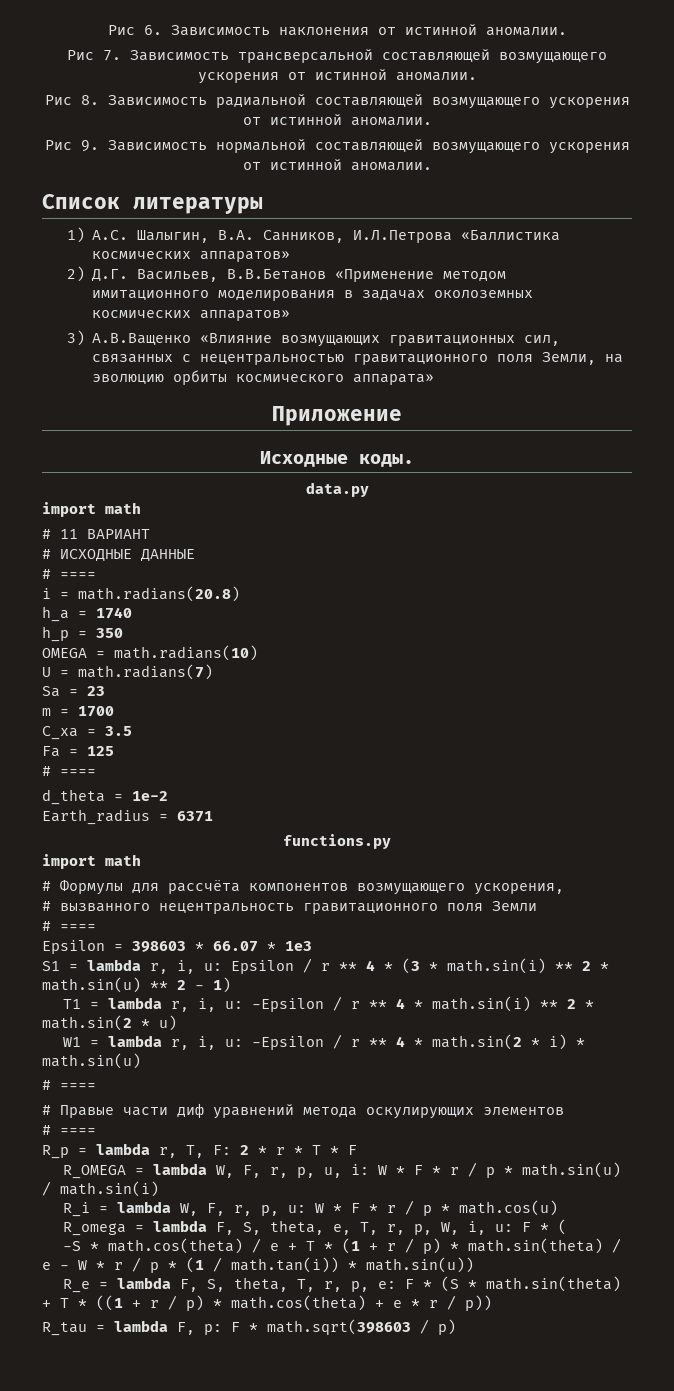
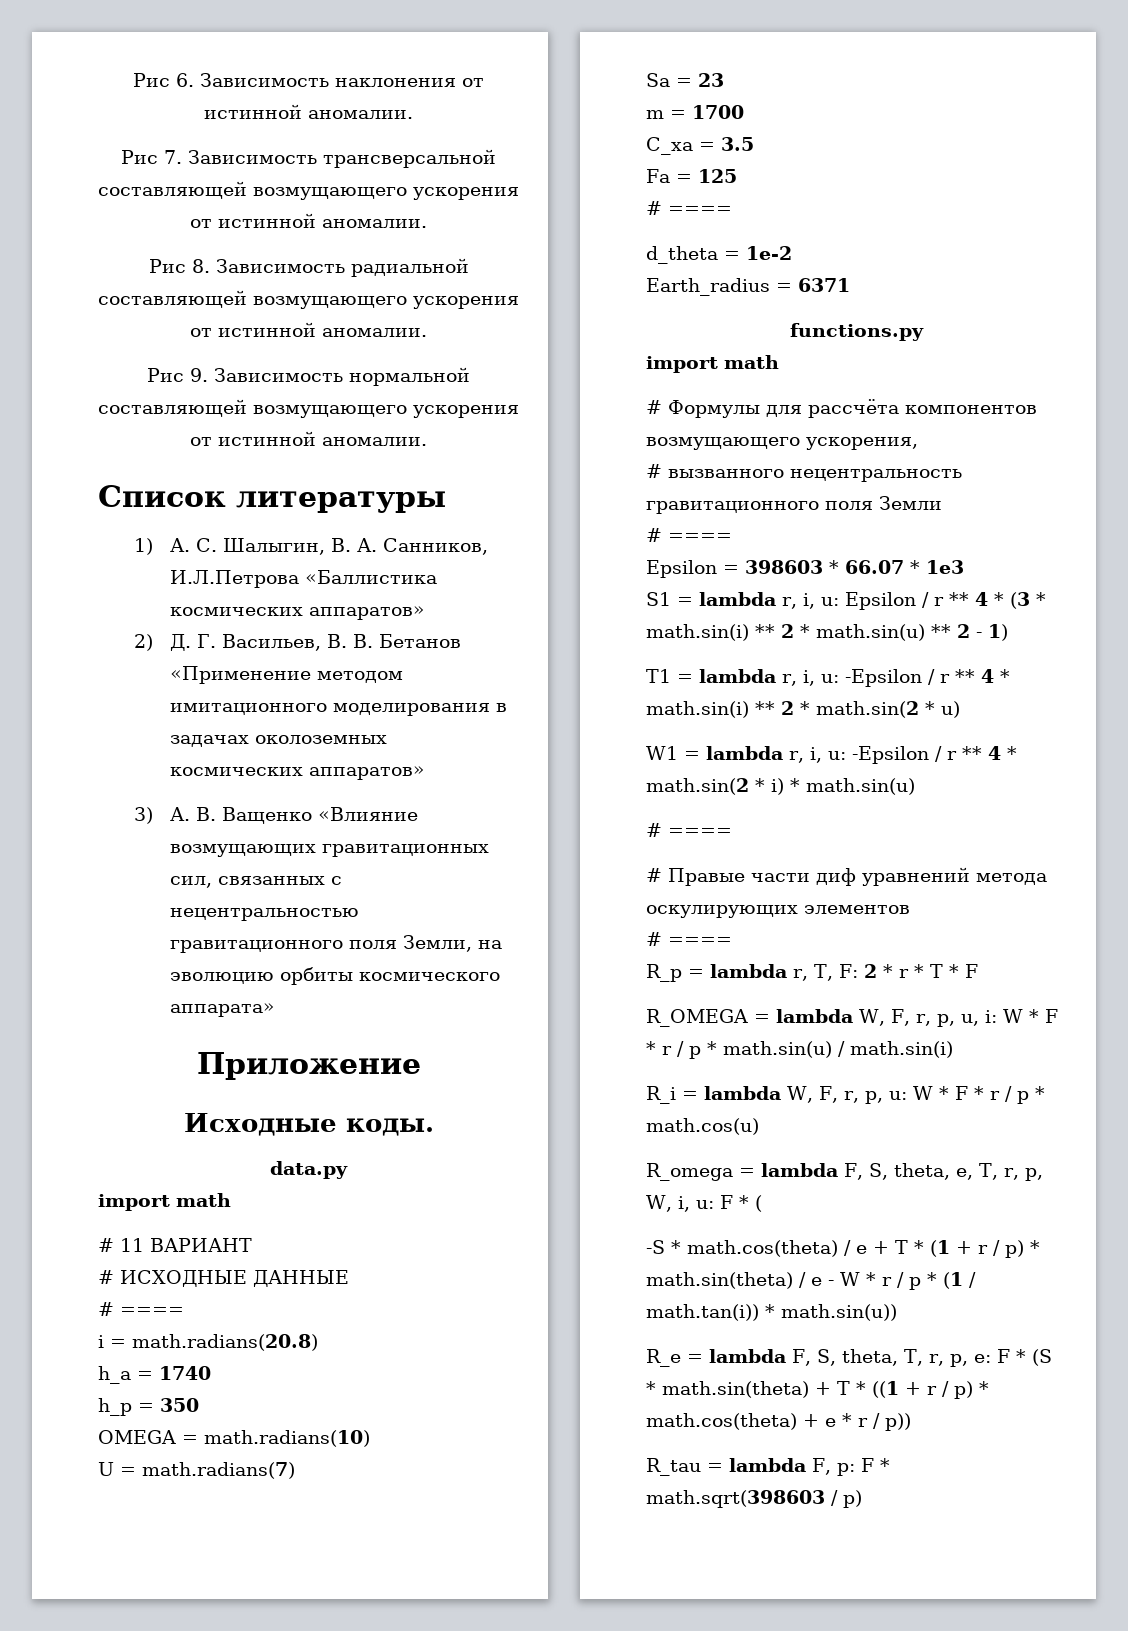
- 1) А.С. Шалыгин, В.А. Санников, И.Л.Петрова «Баллистика космических аппаратов»
+ 1) А. С. Шалыгин, В. А. Санников, И.Л.Петрова «Баллистика космических аппаратов»
- 2) Д.Г. Васильев, В.В.Бетанов «Применение методом имитационного моделирования в задачах околоземных космических аппаратов»
+ 2) Д. Г. Васильев, В. В. Бетанов «Применение методом имитационного моделирования в задачах околоземных космических аппаратов»
- 3) А.В.Ващенко «Влияние возмущающих гравитационных сил, связанных с нецентральностью гравитационного поля Земли, на эволюцию орбиты космического аппарата»
+ 3) А. В. Ващенко «Влияние возмущающих гравитационных сил, связанных с нецентральностью гравитационного поля Земли, на эволюцию орбиты космического аппарата»

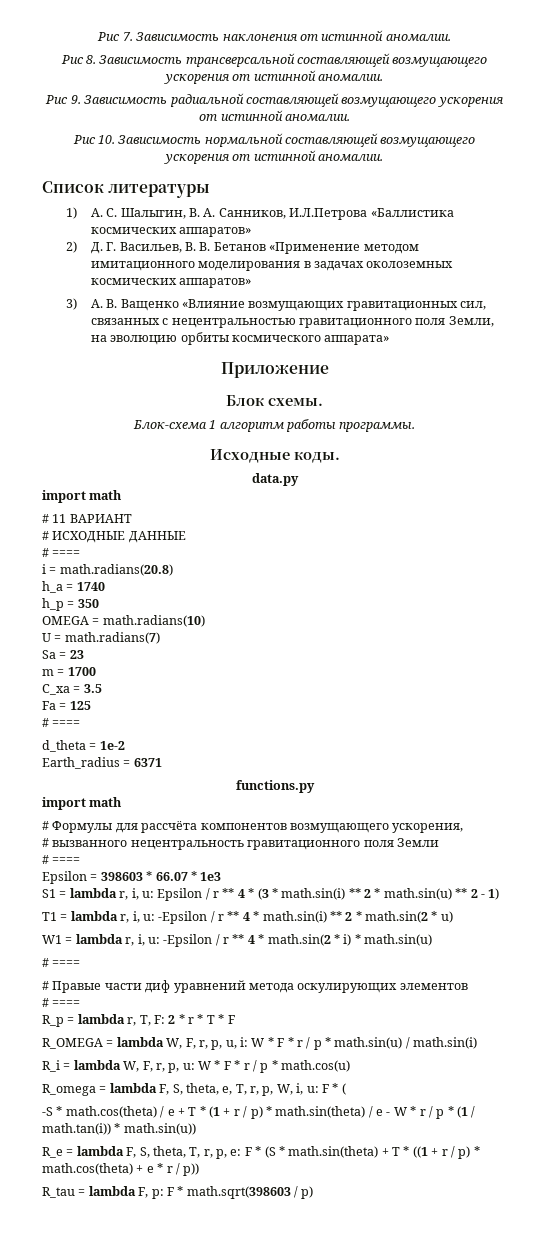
- Рис 6. Зависимость наклонения от истинной аномалии.
+ Рис 7. Зависимость наклонения от истинной аномалии.
- Рис 7. Зависимость трансверсальной составляющей возмущающего ускорения от истинной аномалии.
+ Рис 8. Зависимость трансверсальной составляющей возмущающего ускорения от истинной аномалии.
- Рис 8. Зависимость радиальной составляющей возмущающего ускорения от истинной аномалии.
+ Рис 9. Зависимость радиальной составляющей возмущающего ускорения от истинной аномалии.
- Рис 9. Зависимость нормальной составляющей возмущающего ускорения от истинной аномалии.
+ Рис 10. Зависимость нормальной составляющей возмущающего ускорения от истинной аномалии.
+ Блок схемы.
+ Блок-схема 1 алгоритм работы программы.

